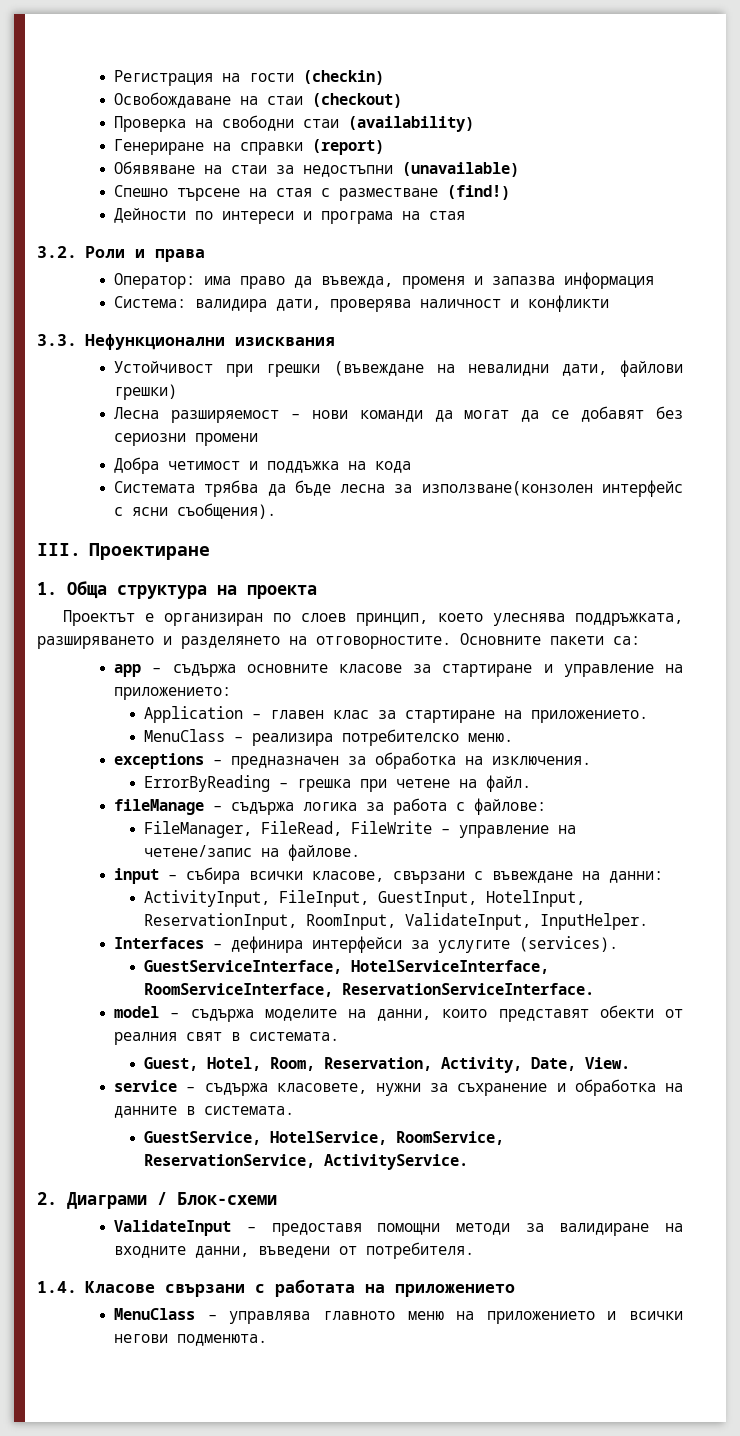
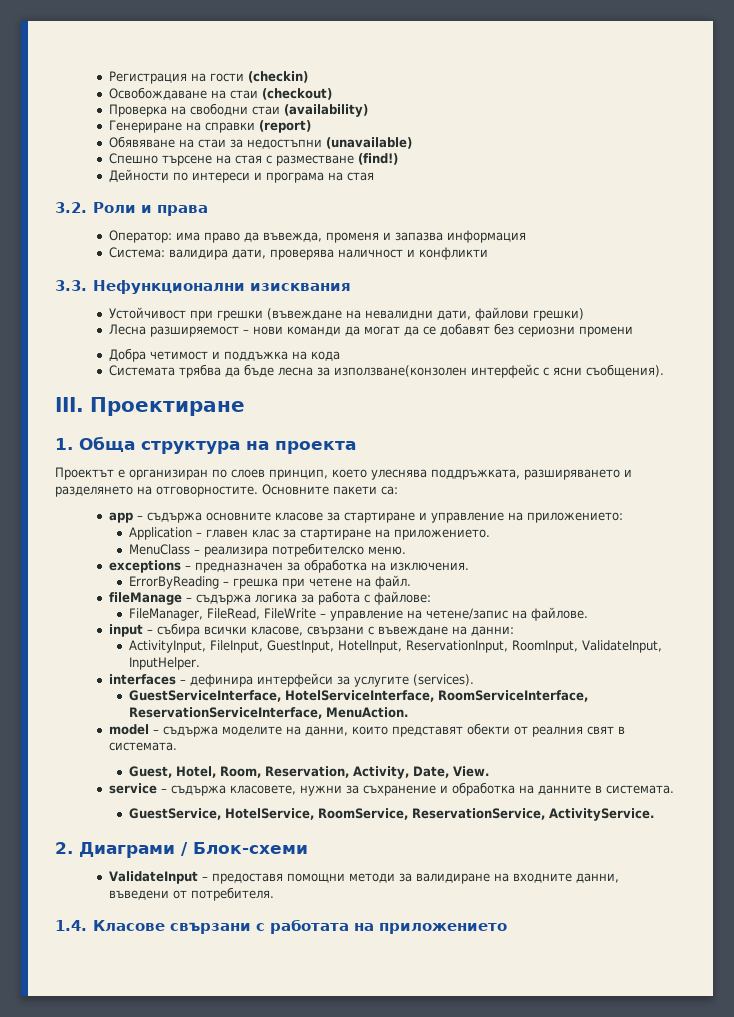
- Interfaces – дефинира интерфейси за услугите (services).
+ interfaces – дефинира интерфейси за услугите (services).
- GuestServiceInterface, HotelServiceInterface, RoomServiceInterface, ReservationServiceInterface.
+ GuestServiceInterface, HotelServiceInterface, RoomServiceInterface, ReservationServiceInterface, MenuAction.
- MenuClass – управлява главното меню на приложението и всички негови подменюта.

